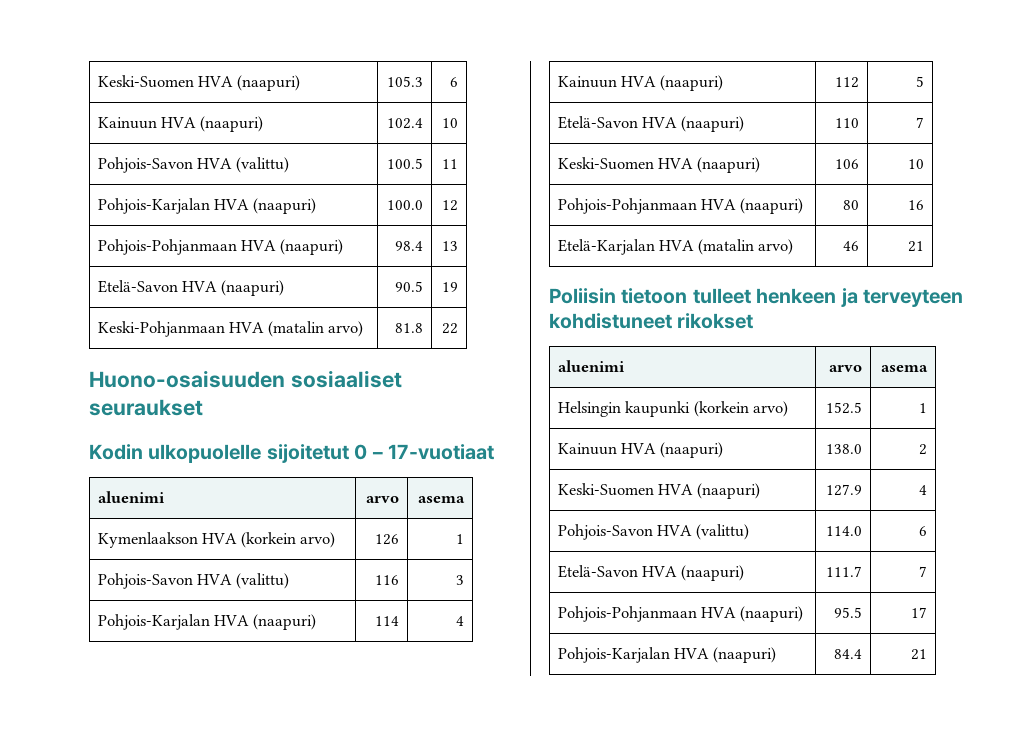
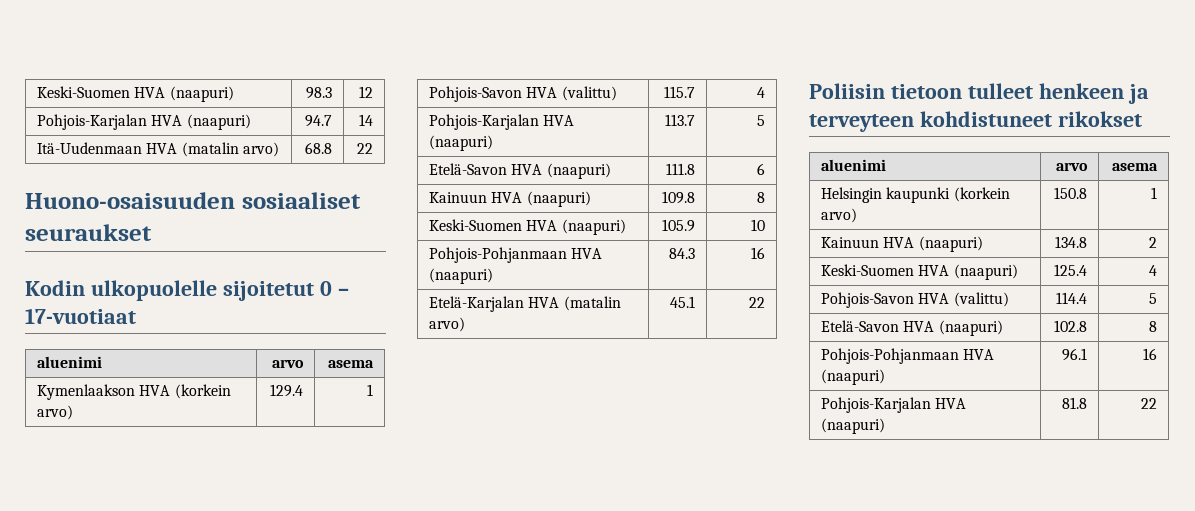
- Keski-Suomen HVA (naapuri) | 105.3 | 6
- Kainuun HVA (naapuri) | 102.4 | 10
- Pohjois-Savon HVA (valittu) | 100.5 | 11
- Pohjois-Karjalan HVA (naapuri) | 100.0 | 12
- Pohjois-Pohjanmaan HVA (naapuri) | 98.4 | 13
- Etelä-Savon HVA (naapuri) | 90.5 | 19
- Keski-Pohjanmaan HVA (matalin arvo) | 81.8 | 22
+ Keski-Suomen HVA (naapuri) | 98.3 | 12
+ Pohjois-Karjalan HVA (naapuri) | 94.7 | 14
+ Itä-Uudenmaan HVA (matalin arvo) | 68.8 | 22
- Kymenlaakson HVA (korkein arvo) | 126 | 1
+ Kymenlaakson HVA (korkein arvo) | 129.4 | 1
- Pohjois-Savon HVA (valittu) | 116 | 3
- Pohjois-Karjalan HVA (naapuri) | 114 | 4
- Kainuun HVA (naapuri) | 112 | 5
- Etelä-Savon HVA (naapuri) | 110 | 7
- Keski-Suomen HVA (naapuri) | 106 | 10
+ Pohjois-Savon HVA (valittu) | 115.7 | 4
+ Pohjois-Karjalan HVA (naapuri) | 113.7 | 5
+ Etelä-Savon HVA (naapuri) | 111.8 | 6
+ Kainuun HVA (naapuri) | 109.8 | 8
+ Keski-Suomen HVA (naapuri) | 105.9 | 10
- Pohjois-Pohjanmaan HVA (naapuri) | 80 | 16
+ Pohjois-Pohjanmaan HVA (naapuri) | 84.3 | 16
- Etelä-Karjalan HVA (matalin arvo) | 46 | 21
+ Etelä-Karjalan HVA (matalin arvo) | 45.1 | 22
- Helsingin kaupunki (korkein arvo) | 152.5 | 1
+ Helsingin kaupunki (korkein arvo) | 150.8 | 1
- Kainuun HVA (naapuri) | 138.0 | 2
+ Kainuun HVA (naapuri) | 134.8 | 2
- Keski-Suomen HVA (naapuri) | 127.9 | 4
+ Keski-Suomen HVA (naapuri) | 125.4 | 4
- Pohjois-Savon HVA (valittu) | 114.0 | 6
- Etelä-Savon HVA (naapuri) | 111.7 | 7
- Pohjois-Pohjanmaan HVA (naapuri) | 95.5 | 17
- Pohjois-Karjalan HVA (naapuri) | 84.4 | 21
+ Pohjois-Savon HVA (valittu) | 114.4 | 5
+ Etelä-Savon HVA (naapuri) | 102.8 | 8
+ Pohjois-Pohjanmaan HVA (naapuri) | 96.1 | 16
+ Pohjois-Karjalan HVA (naapuri) | 81.8 | 22

